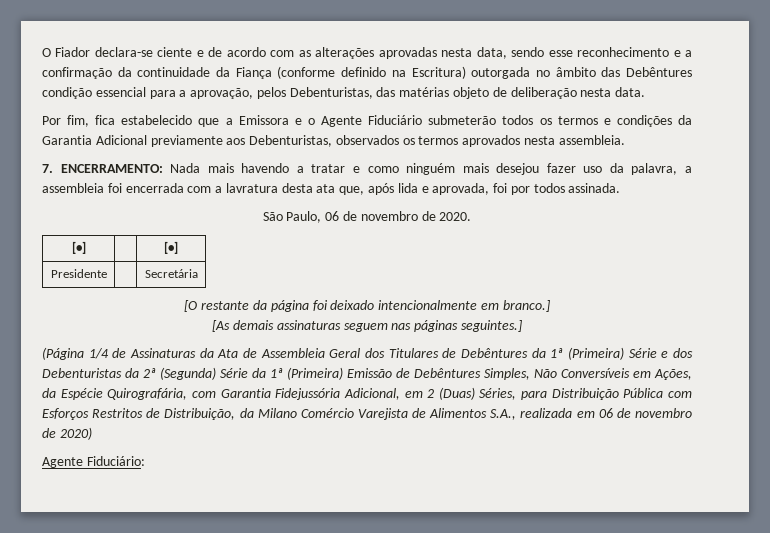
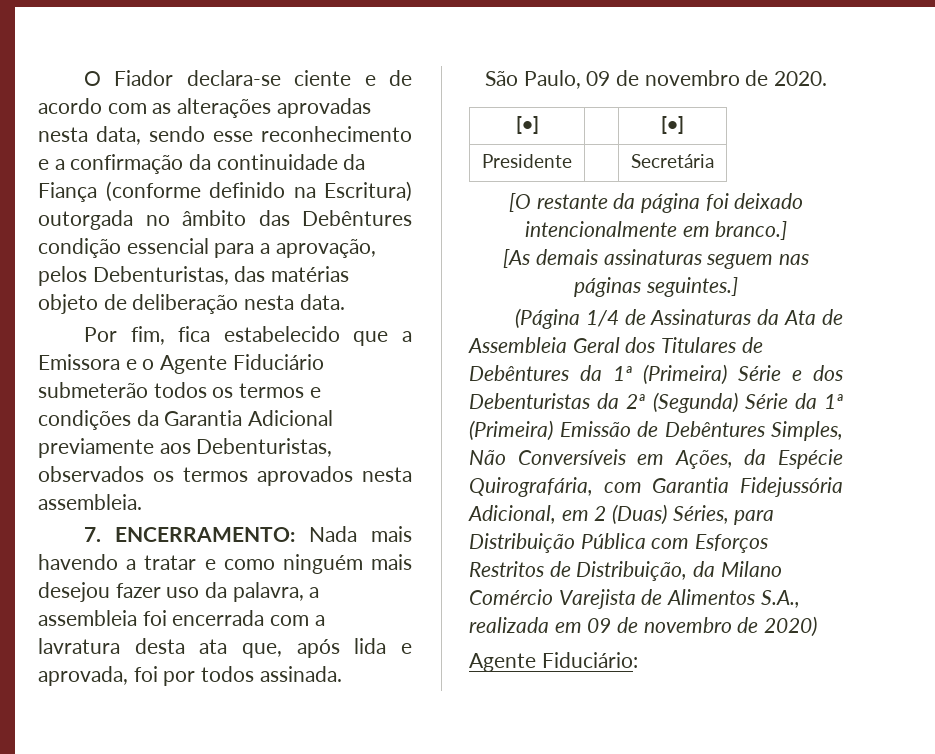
- São Paulo, 06 de novembro de 2020.
+ São Paulo, 09 de novembro de 2020.
- (Página 1/4 de Assinaturas da Ata de Assembleia Geral dos Titulares de Debêntures da 1ª (Primeira) Série e dos Debenturistas da 2ª (Segunda) Série da 1ª (Primeira) Emissão de Debêntures Simples, Não Conversíveis em Ações, da Espécie Quirografária, com Garantia Fidejussória Adicional, em 2 (Duas) Séries, para Distribuição Pública com Esforços Restritos de Distribuição, da Milano Comércio Varejista de Alimentos S.A., realizada em 06 de novembro de 2020)
+ (Página 1/4 de Assinaturas da Ata de Assembleia Geral dos Titulares de Debêntures da 1ª (Primeira) Série e dos Debenturistas da 2ª (Segunda) Série da 1ª (Primeira) Emissão de Debêntures Simples, Não Conversíveis em Ações, da Espécie Quirografária, com Garantia Fidejussória Adicional, em 2 (Duas) Séries, para Distribuição Pública com Esforços Restritos de Distribuição, da Milano Comércio Varejista de Alimentos S.A., realizada em 09 de novembro de 2020)

